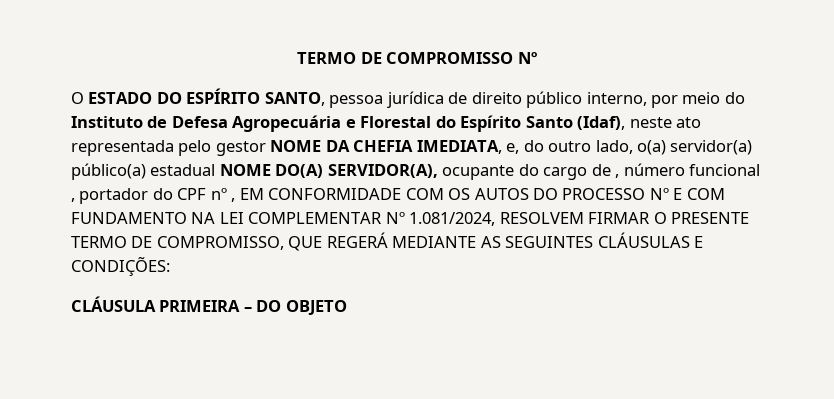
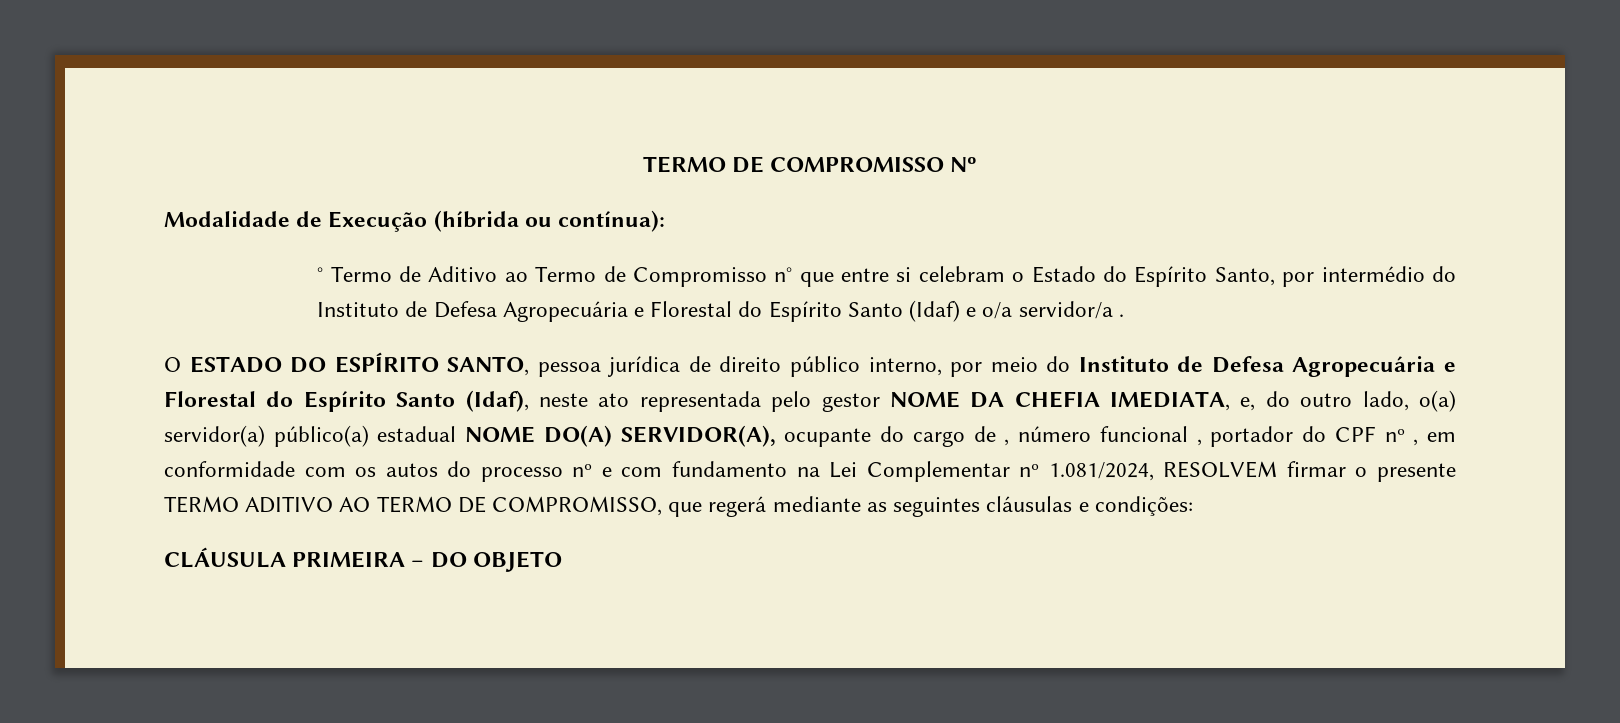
+ Modalidade de Execução (híbrida ou contínua):
+ ° Termo de Aditivo ao Termo de Compromisso n° que entre si celebram o Estado do Espírito Santo, por intermédio do Instituto de Defesa Agropecuária e Florestal do Espírito Santo (Idaf) e o/a servidor/a .
- O ESTADO DO ESPÍRITO SANTO, pessoa jurídica de direito público interno, por meio do Instituto de Defesa Agropecuária e Florestal do Espírito Santo (Idaf), neste ato representada pelo gestor NOME DA CHEFIA IMEDIATA, e, do outro lado, o(a) servidor(a) público(a) estadual NOME DO(A) SERVIDOR(A), ocupante do cargo de , número funcional , portador do CPF nº , EM CONFORMIDADE COM OS AUTOS DO PROCESSO Nº E COM FUNDAMENTO NA LEI COMPLEMENTAR Nº 1.081/2024, RESOLVEM FIRMAR O PRESENTE TERMO DE COMPROMISSO, QUE REGERÁ MEDIANTE AS SEGUINTES CLÁUSULAS E CONDIÇÕES:
+ O ESTADO DO ESPÍRITO SANTO, pessoa jurídica de direito público interno, por meio do Instituto de Defesa Agropecuária e Florestal do Espírito Santo (Idaf), neste ato representada pelo gestor NOME DA CHEFIA IMEDIATA, e, do outro lado, o(a) servidor(a) público(a) estadual NOME DO(A) SERVIDOR(A), ocupante do cargo de , número funcional , portador do CPF nº , em conformidade com os autos do processo nº e com fundamento na Lei Complementar nº 1.081/2024, RESOLVEM firmar o presente TERMO ADITIVO AO TERMO DE COMPROMISSO, que regerá mediante as seguintes cláusulas e condições:

